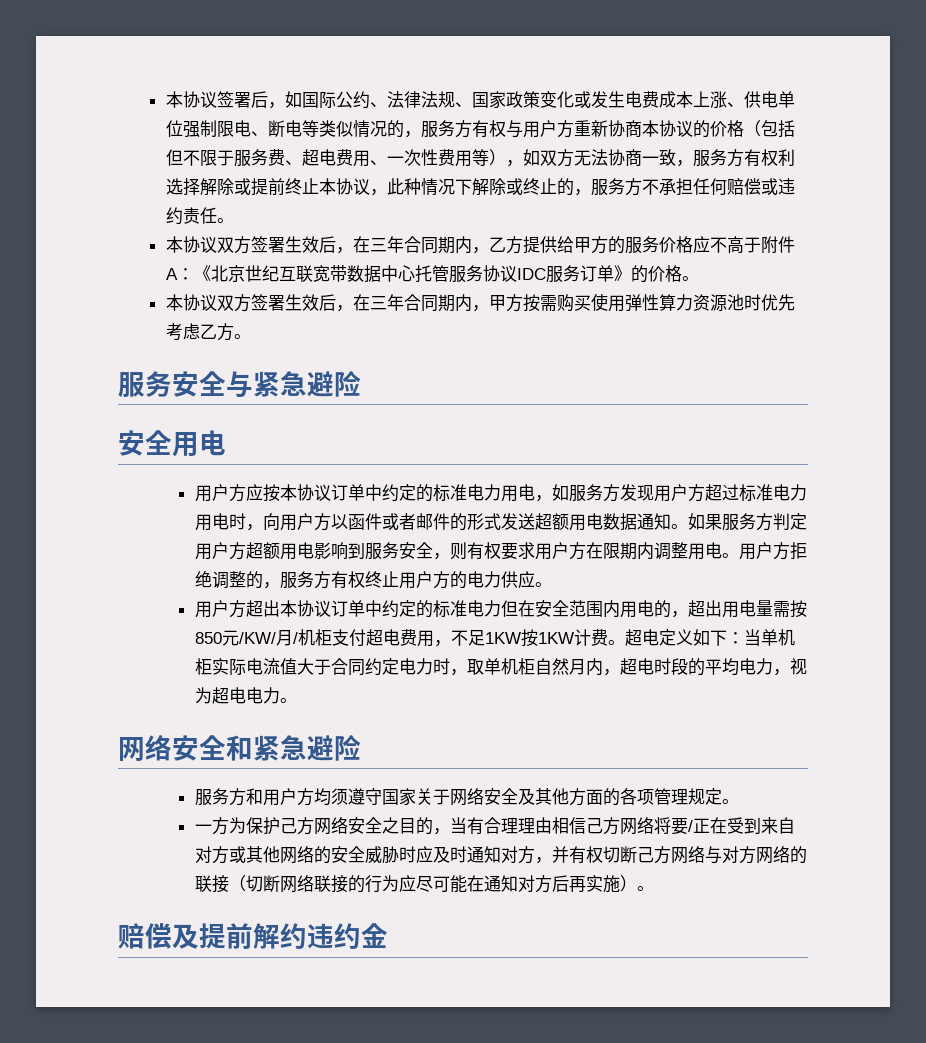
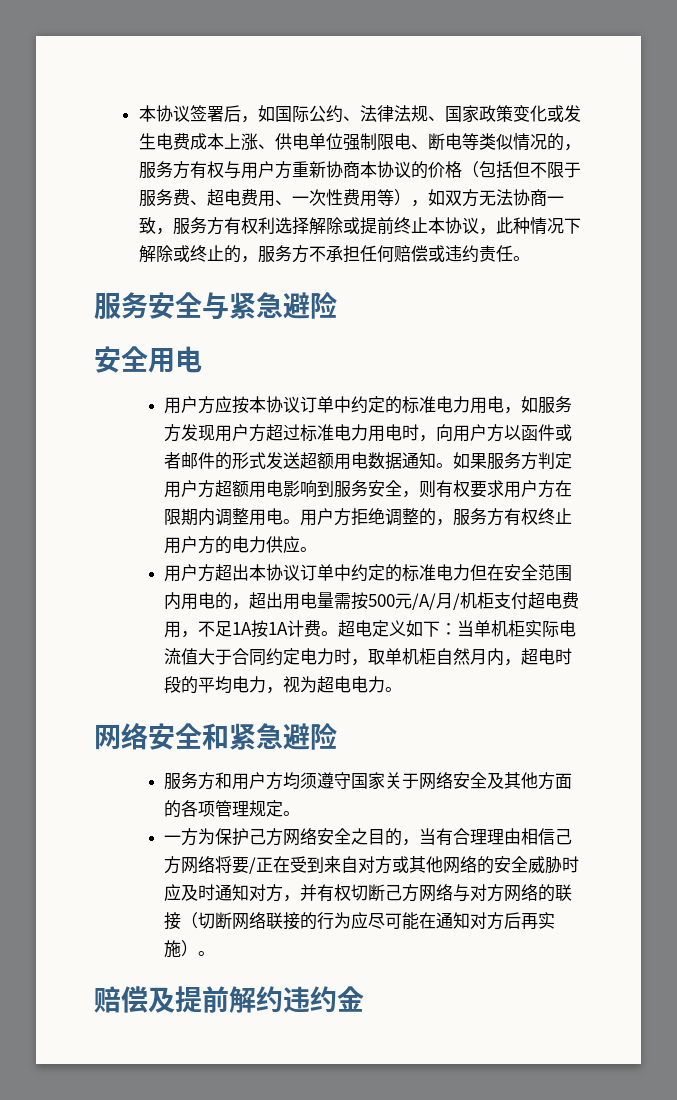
- 本协议双方签署生效后，在三年合同期内，乙方提供给甲方的服务价格应不高于附件A：《北京世纪互联宽带数据中心托管服务协议IDC服务订单》的价格。
- 本协议双方签署生效后，在三年合同期内，甲方按需购买使用弹性算力资源池时优先考虑乙方。
- 用户方超出本协议订单中约定的标准电力但在安全范围内用电的，超出用电量需按850元/KW/月/机柜支付超电费用，不足1KW按1KW计费。
+ 用户方超出本协议订单中约定的标准电力但在安全范围内用电的，超出用电量需按500元/A/月/机柜支付超电费用，不足1A按1A计费。

